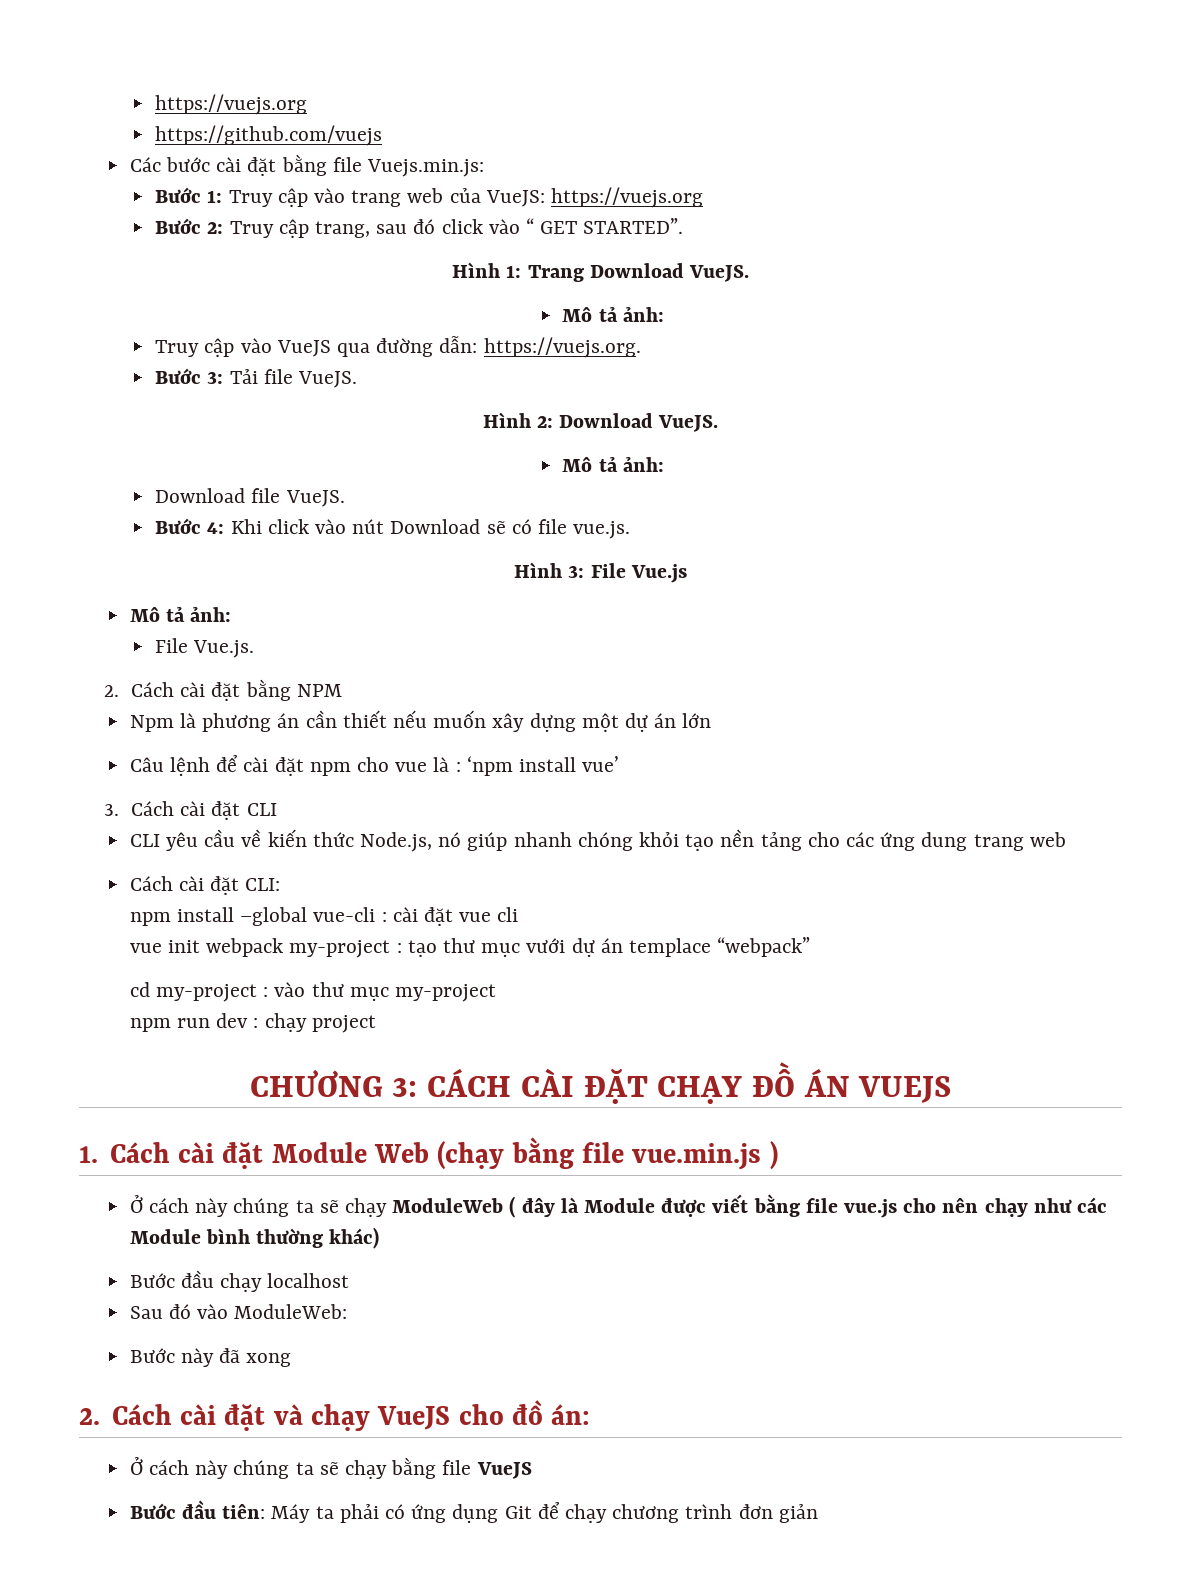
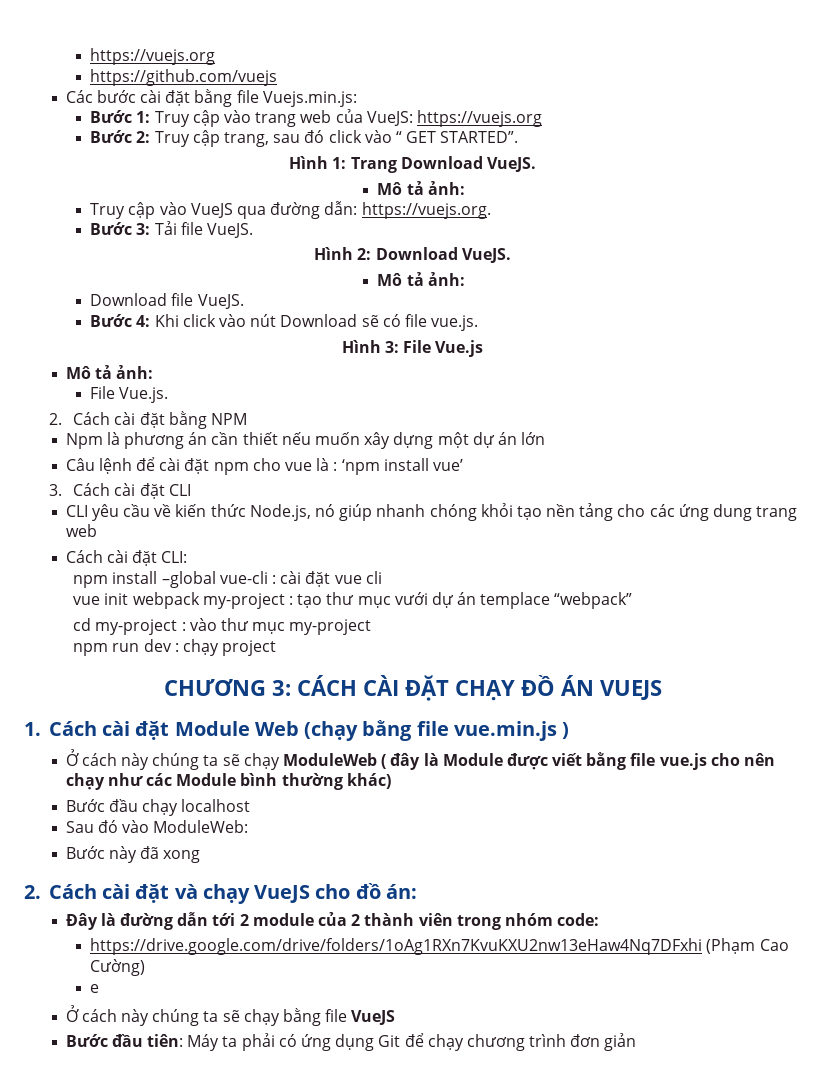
+ Đây là đường dẫn tới 2 module của 2 thành viên trong nhóm code:
+ https://drive.google.com/drive/folders/1oAg1RXn7KvuKXU2nw13eHaw4Nq7DFxhi (Phạm Cao Cường)
+ e

